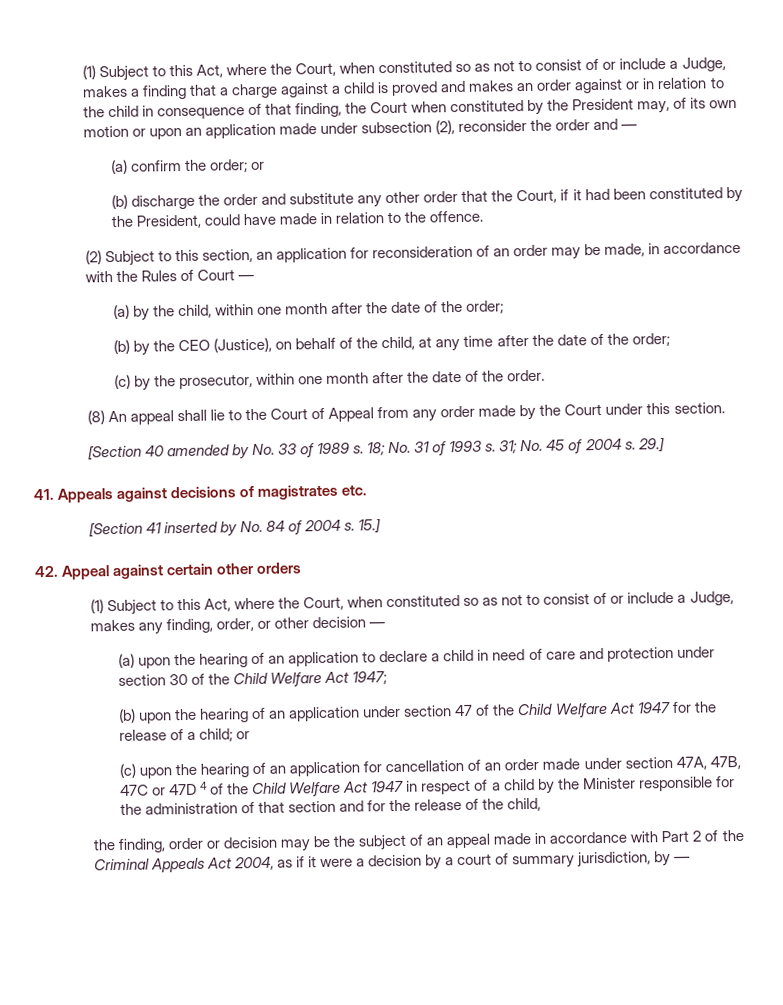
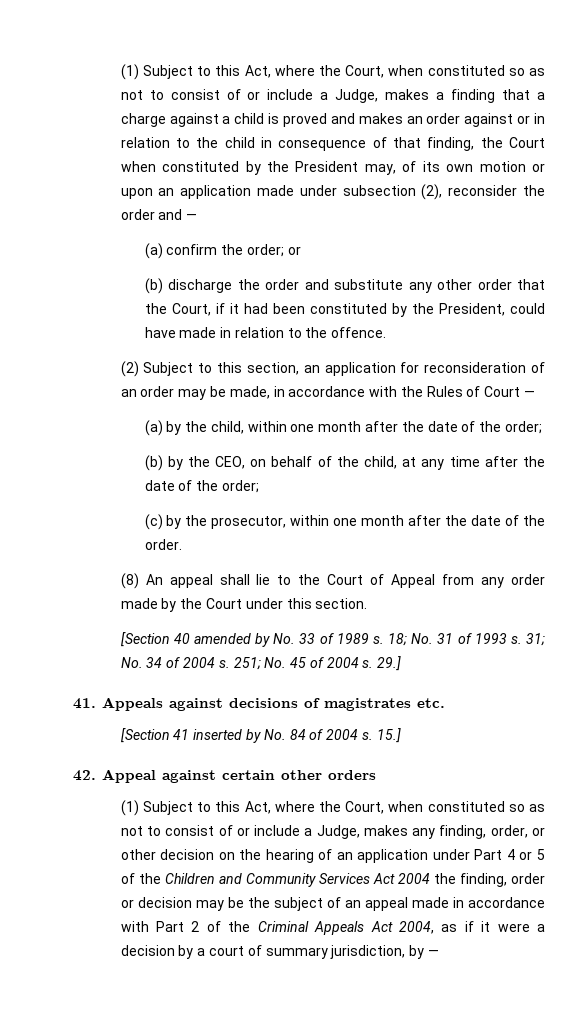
- (b) by the CEO (Justice), on behalf of the child, at any time after the date of the order;
+ (b) by the CEO, on behalf of the child, at any time after the date of the order;
- 31; No. 45 of 2004 s.
+ 31; No. 34 of 2004 s. 251; No. 45 of 2004 s.
- (1) Subject to this Act, where the Court, when constituted so as not to consist of or include a Judge, makes any finding, order, or other decision —
- (a) upon the hearing of an application to declare a child in need of care and protection under section 30 of the Child Welfare Act 1947;
- (b) upon the hearing of an application under section 47 of the Child Welfare Act 1947 for the release of a child; or
- (c) upon the hearing of an application for cancellation of an order made under section 47A, 47B, 47C or 47D 4 of the Child Welfare Act 1947 in respect of a child by the Minister responsible for the administration of that section and for the release of the child,
- the finding, order or decision may be the subject of an appeal made in accordance with Part 2 of the Criminal Appeals Act 2004, as if it were a decision by a court of summary jurisdiction, by —
+ (1) Subject to this Act, where the Court, when constituted so as not to consist of or include a Judge, makes any finding, order, or other decision on the hearing of an application under Part 4 or 5 of the Children and Community Services Act 2004 the finding, order or decision may be the subject of an appeal made in accordance with Part 2 of the Criminal Appeals Act 2004, as if it were a decision by a court of summary jurisdiction, by —

